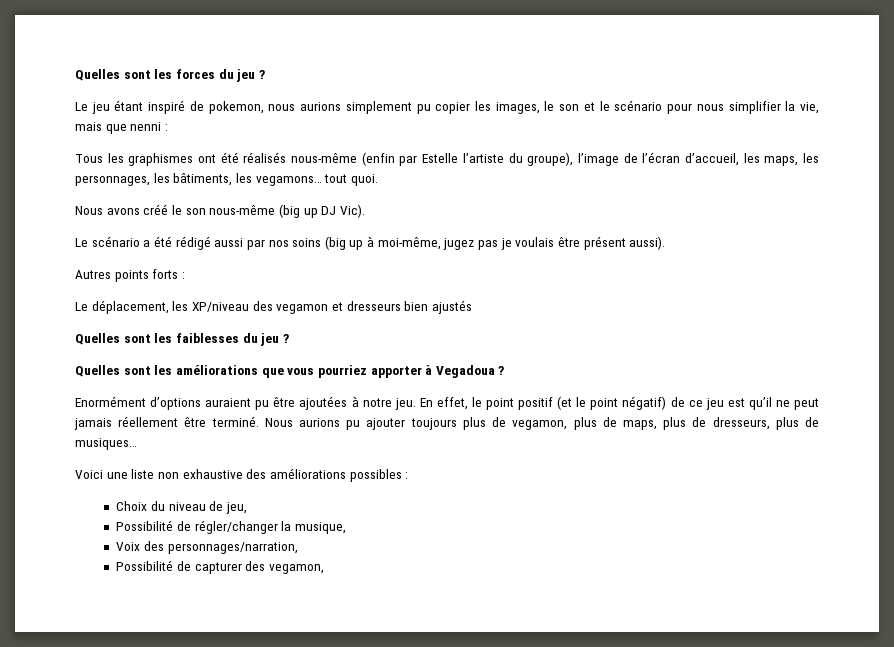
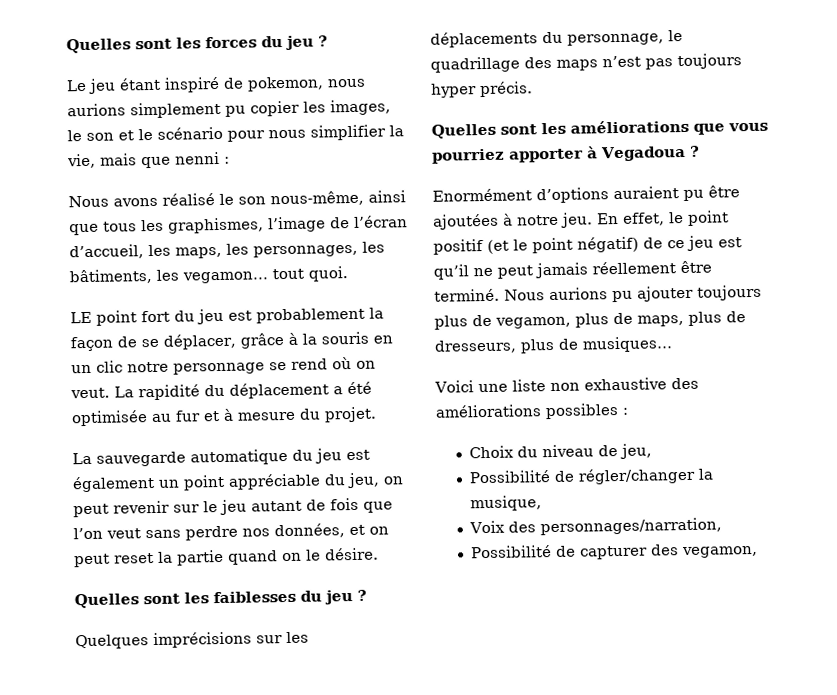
- Tous les graphismes ont été réalisés nous-même (enfin par Estelle l’artiste du groupe), l’image de l’écran d’accueil, les maps, les personnages, les bâtiments, les vegamons… tout quoi.
+ Nous avons réalisé le son nous-même, ainsi que tous les graphismes, l’image de l’écran d’accueil, les maps, les personnages, les bâtiments, les vegamon… tout quoi.
- Nous avons créé le son nous-même (big up DJ Vic).
- Le scénario a été rédigé aussi par nos soins (big up à moi-même, jugez pas je voulais être présent aussi).
- Autres points forts :
- Le déplacement, les XP/niveau des vegamon et dresseurs bien ajustés
+ LE point fort du jeu est probablement la façon de se déplacer, grâce à la souris en un clic notre personnage se rend où on veut. La rapidité du déplacement a été optimisée au fur et à mesure du projet.
+ La sauvegarde automatique du jeu est également un point appréciable du jeu, on peut revenir sur le jeu autant de fois que l’on veut sans perdre nos données, et on peut reset la partie quand on le désire.
+ Quelques imprécisions sur les déplacements du personnage, le quadrillage des maps n’est pas toujours hyper précis.

